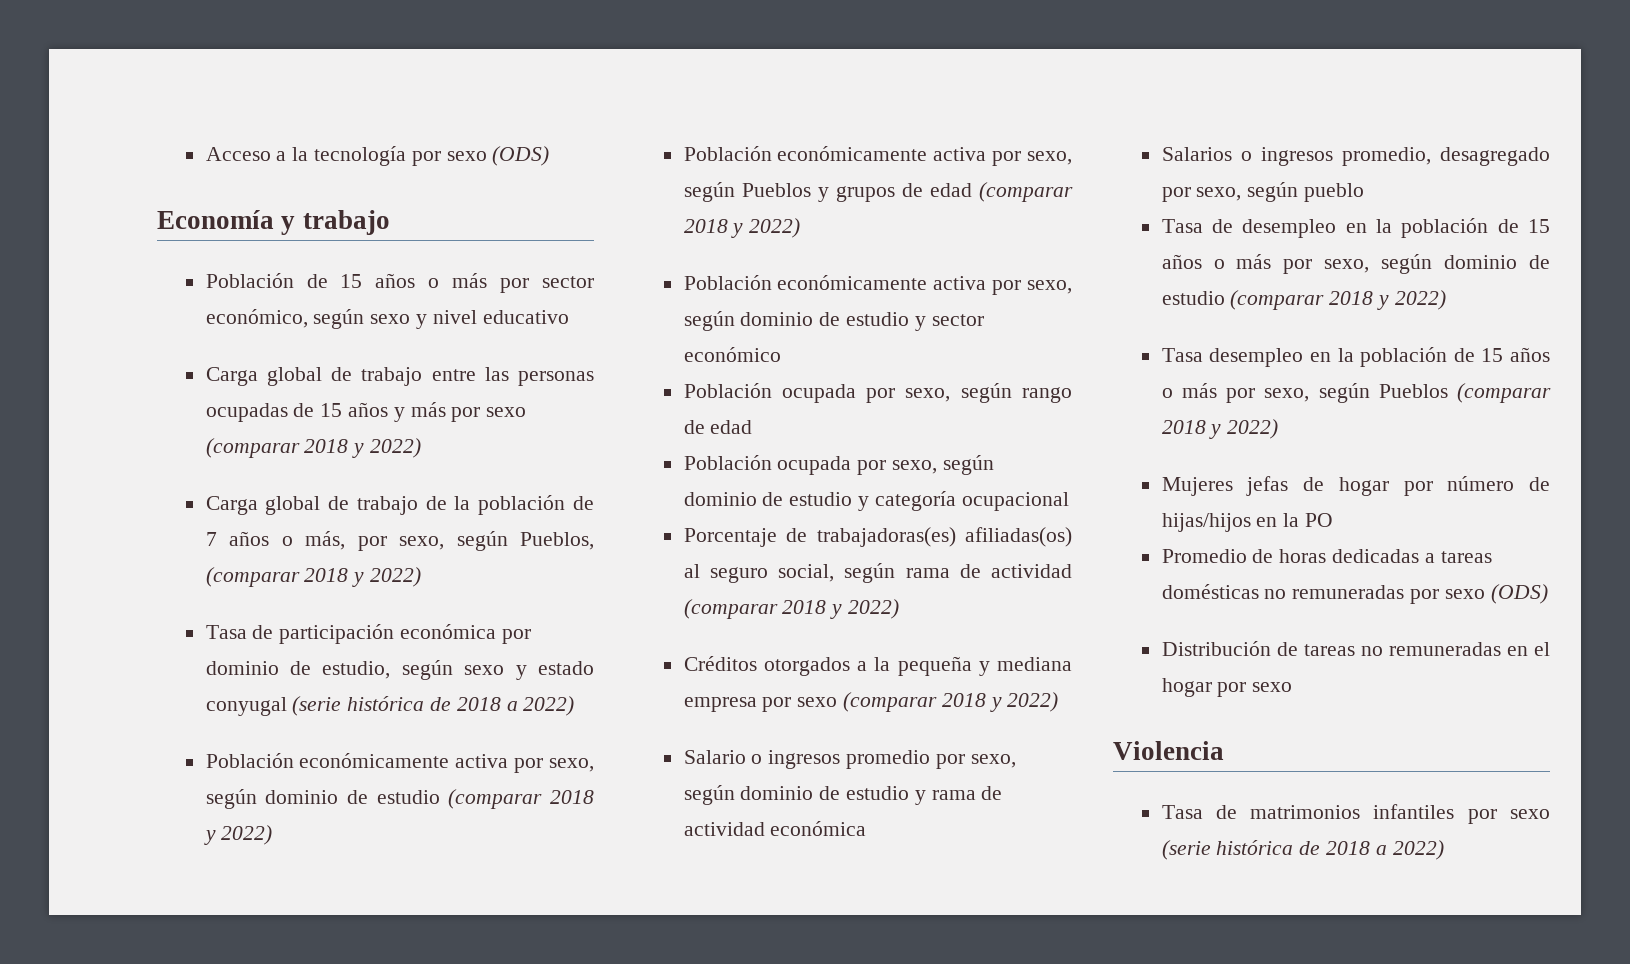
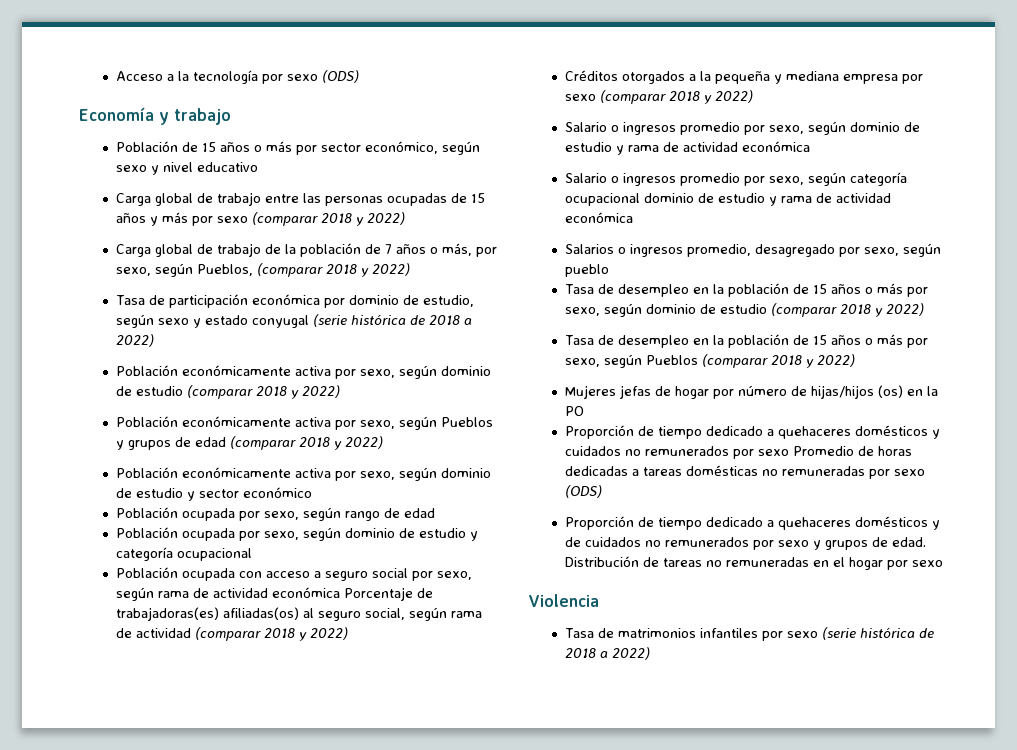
- Porcentaje de trabajadoras(es) afiliadas(os) al seguro social, según rama de actividad (comparar 2018 y 2022)
+ Población ocupada con acceso a seguro social por sexo, según rama de actividad económica Porcentaje de trabajadoras(es) afiliadas(os) al seguro social, según rama de actividad (comparar 2018 y 2022)
+ Salario o ingresos promedio por sexo, según categoría ocupacional dominio de estudio y rama de actividad económica
- Tasa desempleo en la población de 15 años o más por sexo, según Pueblos (comparar 2018 y 2022)
+ Tasa de desempleo en la población de 15 años o más por sexo, según Pueblos (comparar 2018 y 2022)
- Mujeres jefas de hogar por número de hijas/hijos en la PO
+ Mujeres jefas de hogar por número de hijas/hijos (os) en la PO
- Promedio de horas dedicadas a tareas domésticas no remuneradas por sexo (ODS)
+ Proporción de tiempo dedicado a quehaceres domésticos y cuidados no remunerados por sexo Promedio de horas dedicadas a tareas domésticas no remuneradas por sexo (ODS)
+ Proporción de tiempo dedicado a quehaceres domésticos y de cuidados no remunerados por sexo y grupos de edad.

